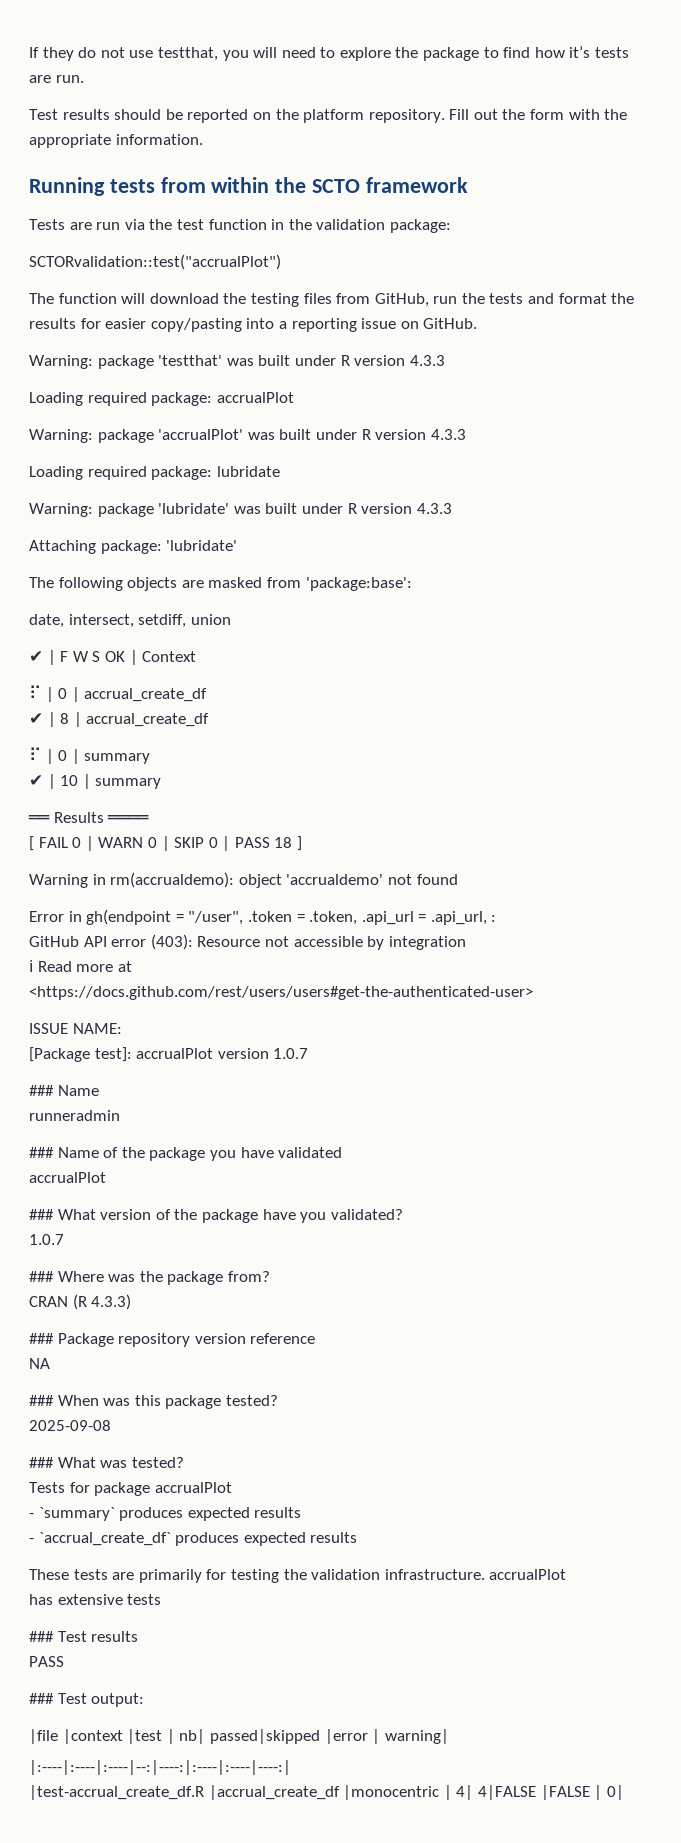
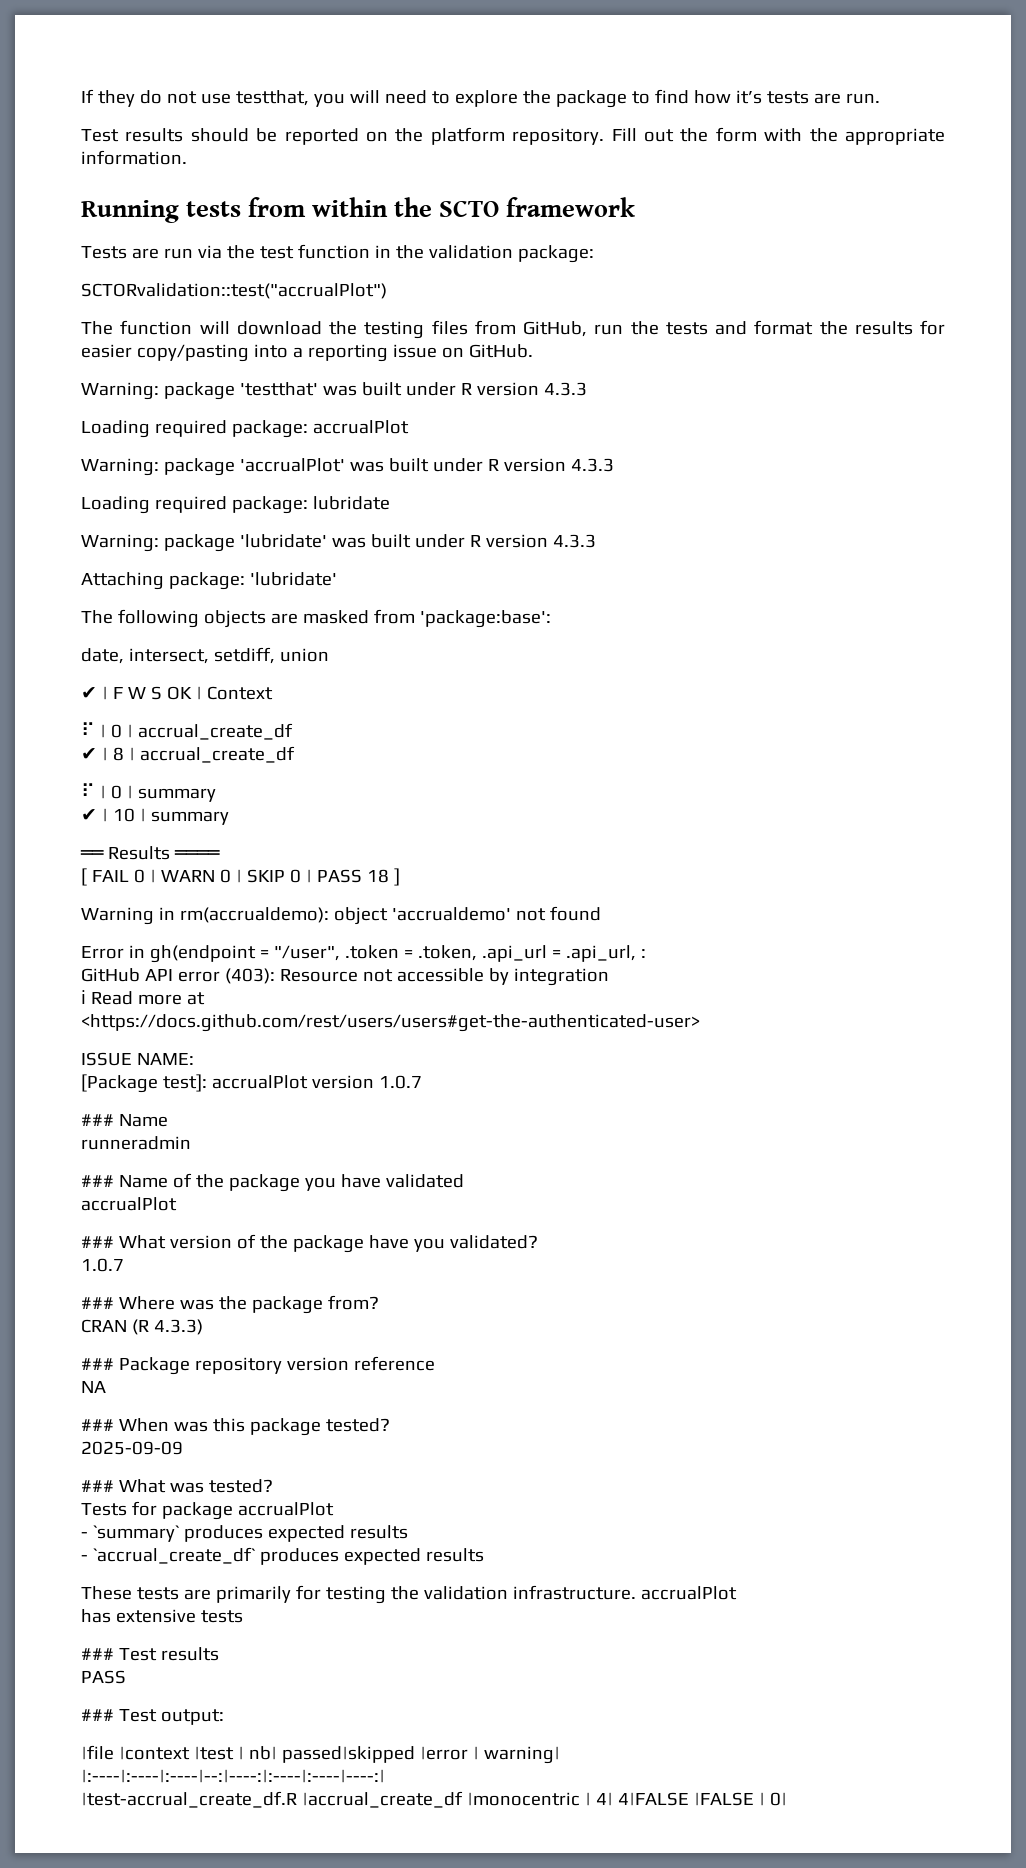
- 2025-09-08
+ 2025-09-09

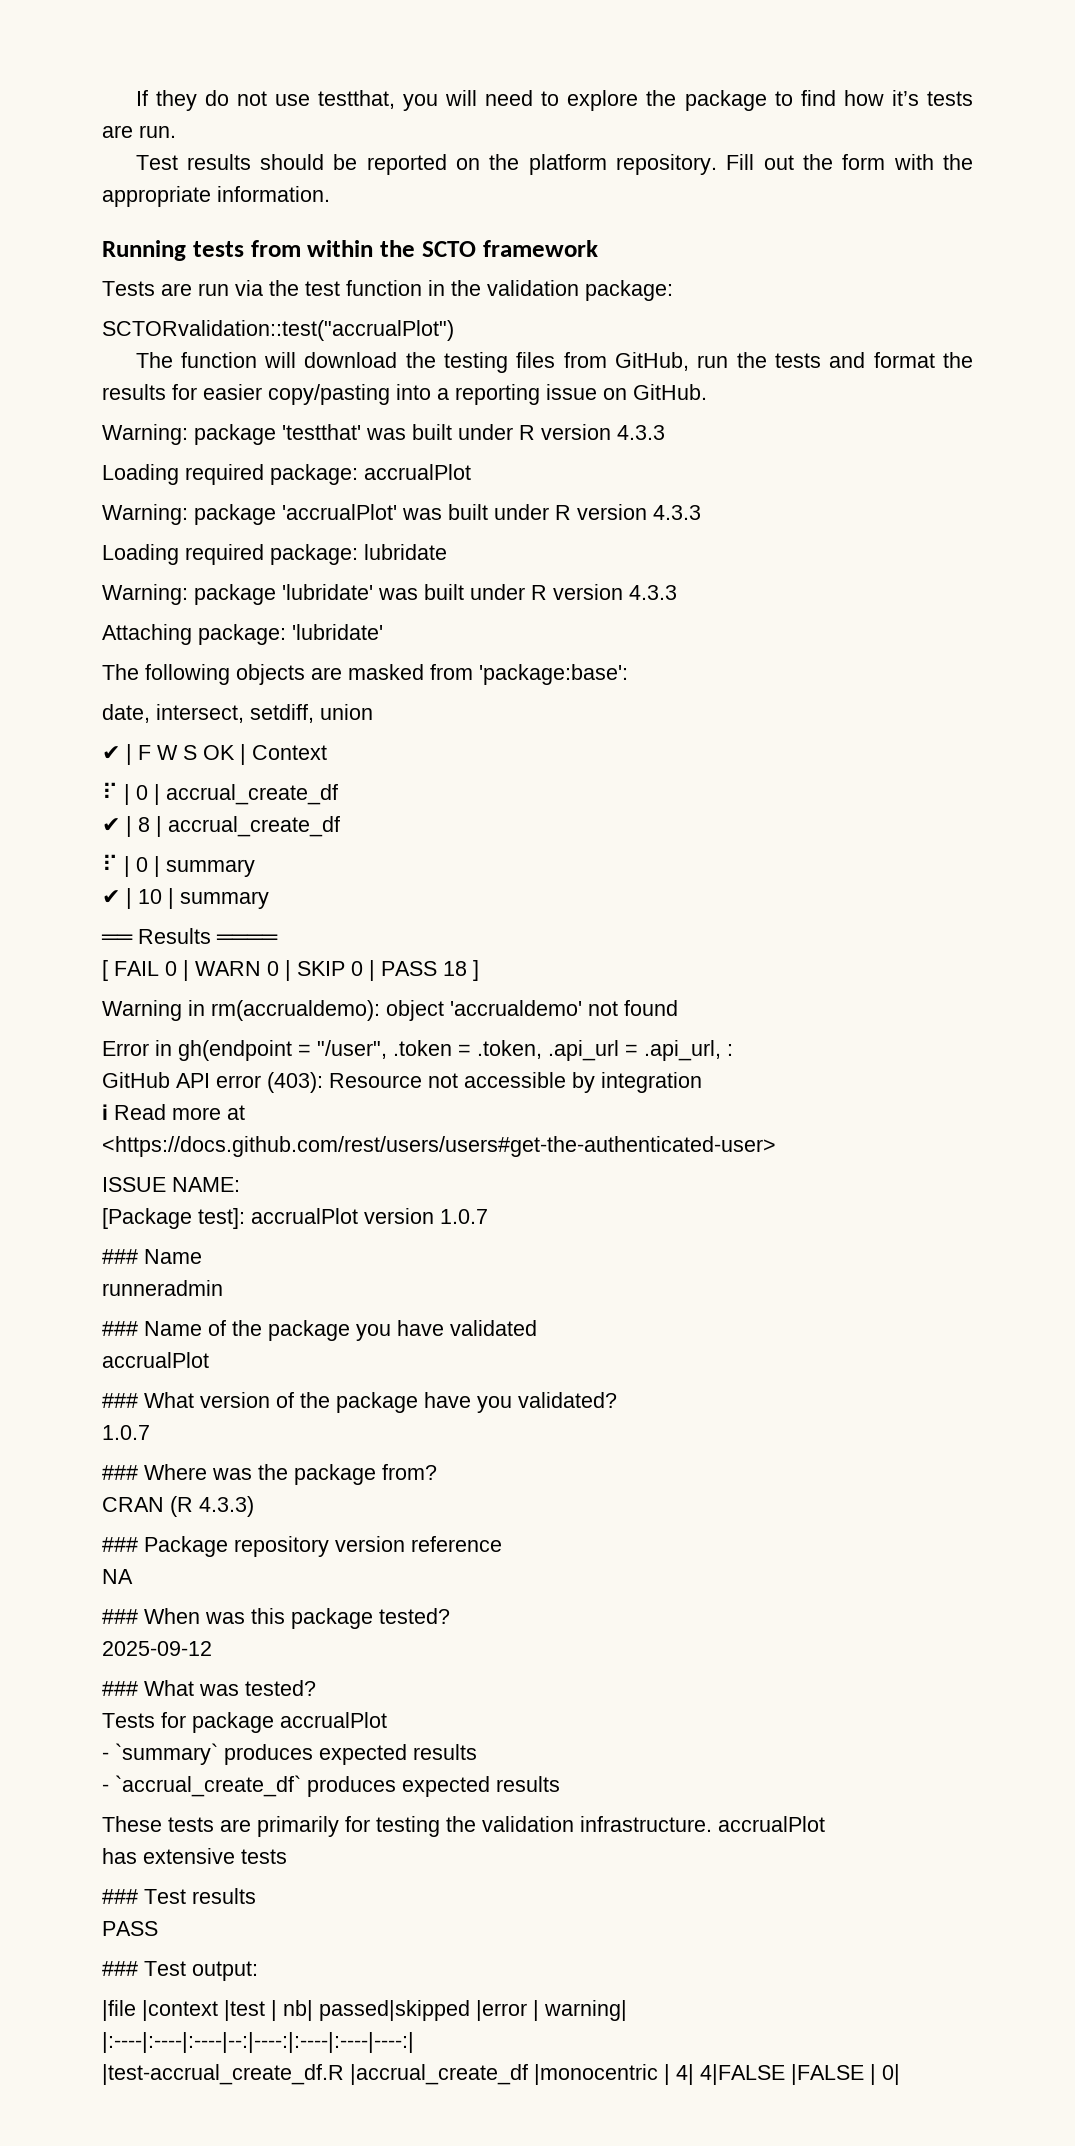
- 2025-09-09
+ 2025-09-12

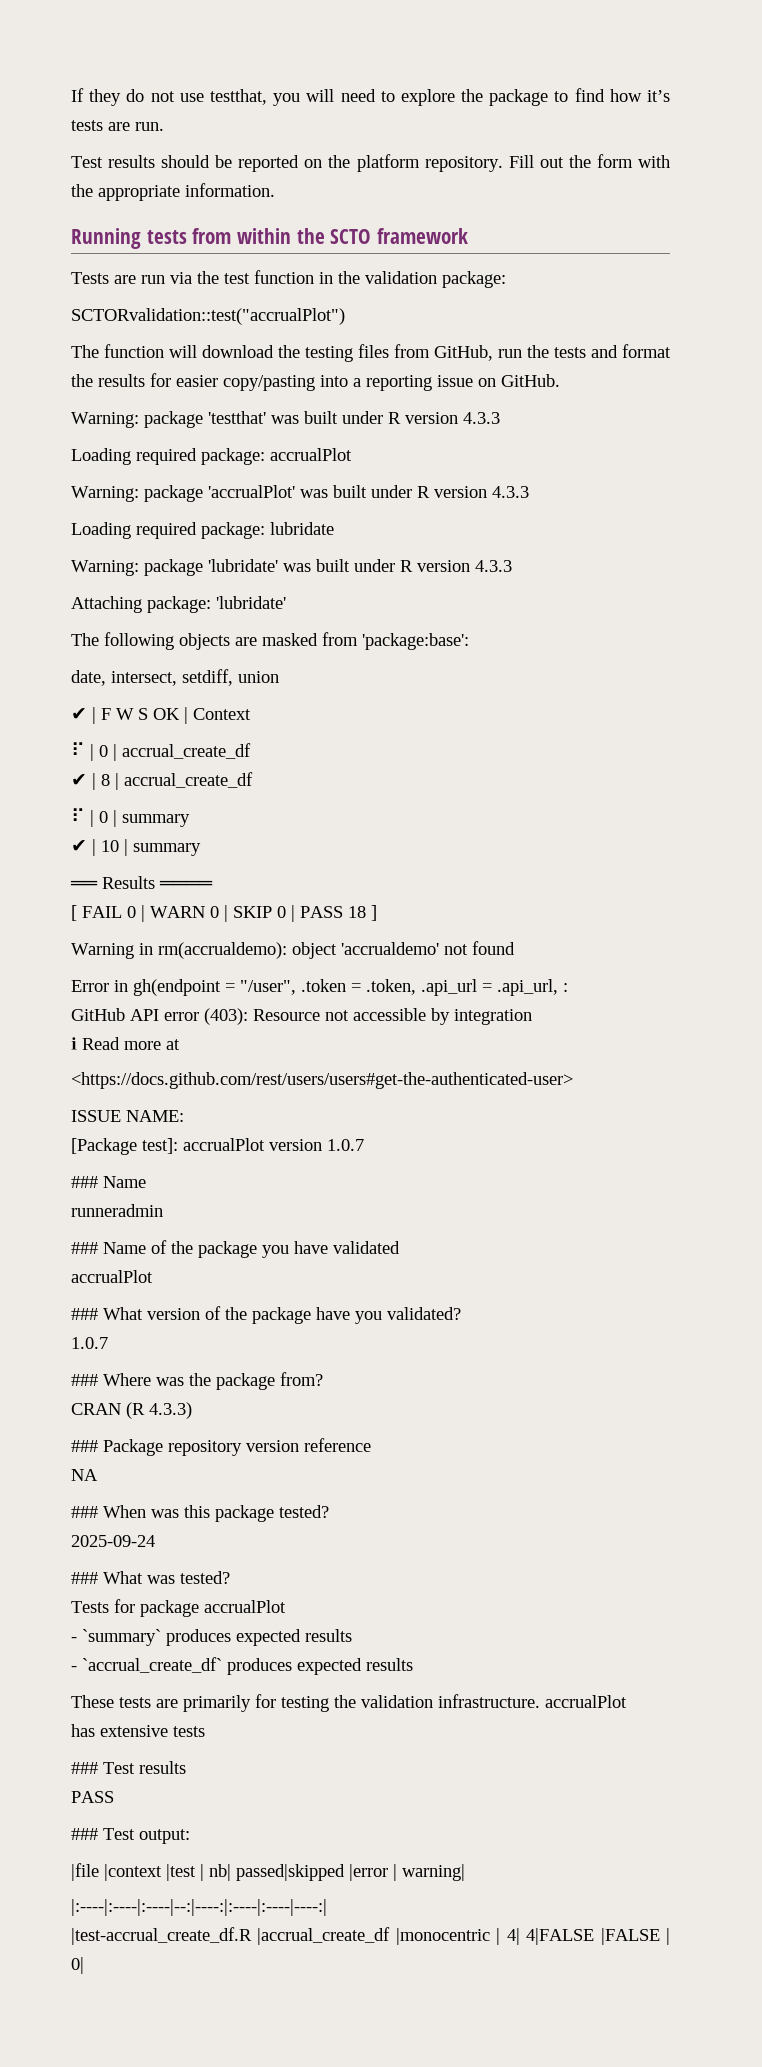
- 2025-09-12
+ 2025-09-24

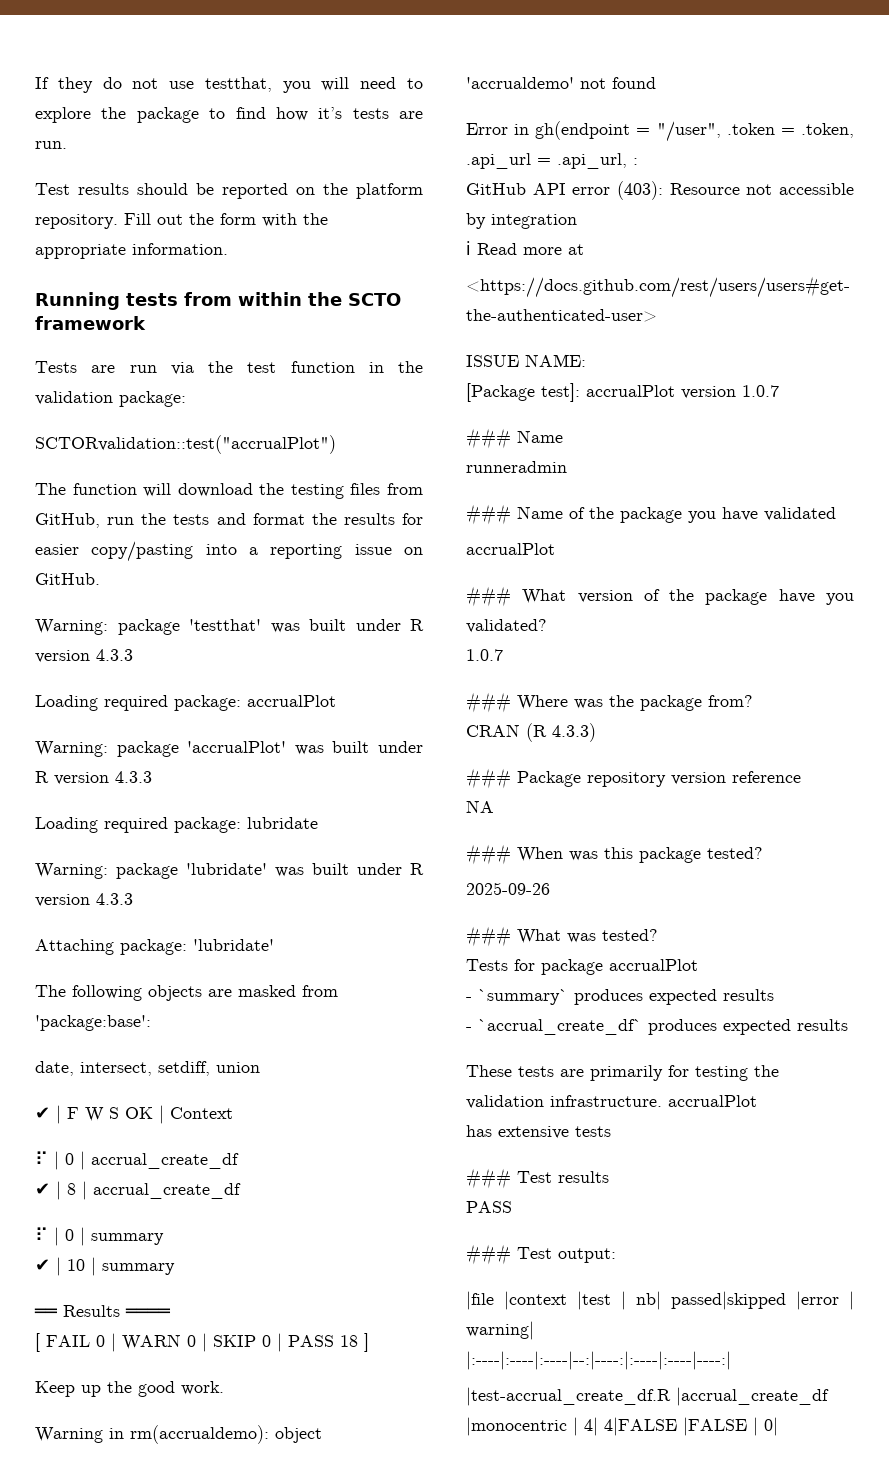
+ Keep up the good work.
- 2025-09-24
+ 2025-09-26

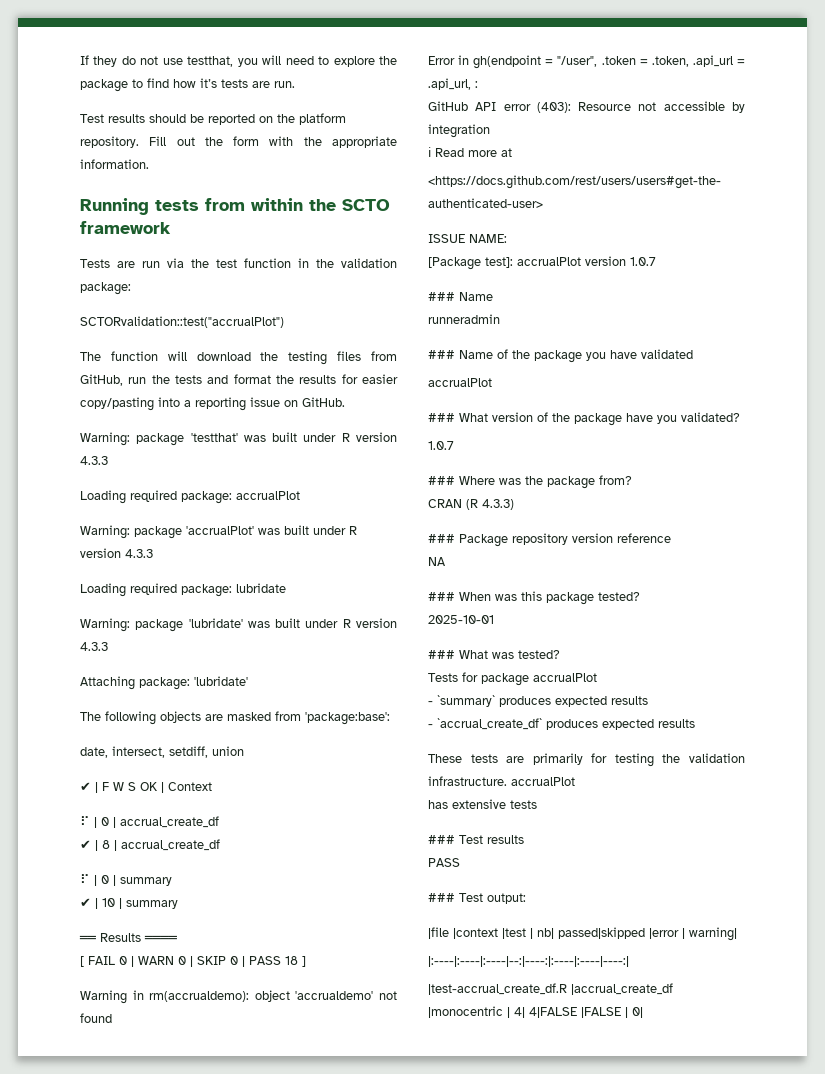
- Keep up the good work.
- 2025-09-26
+ 2025-10-01

